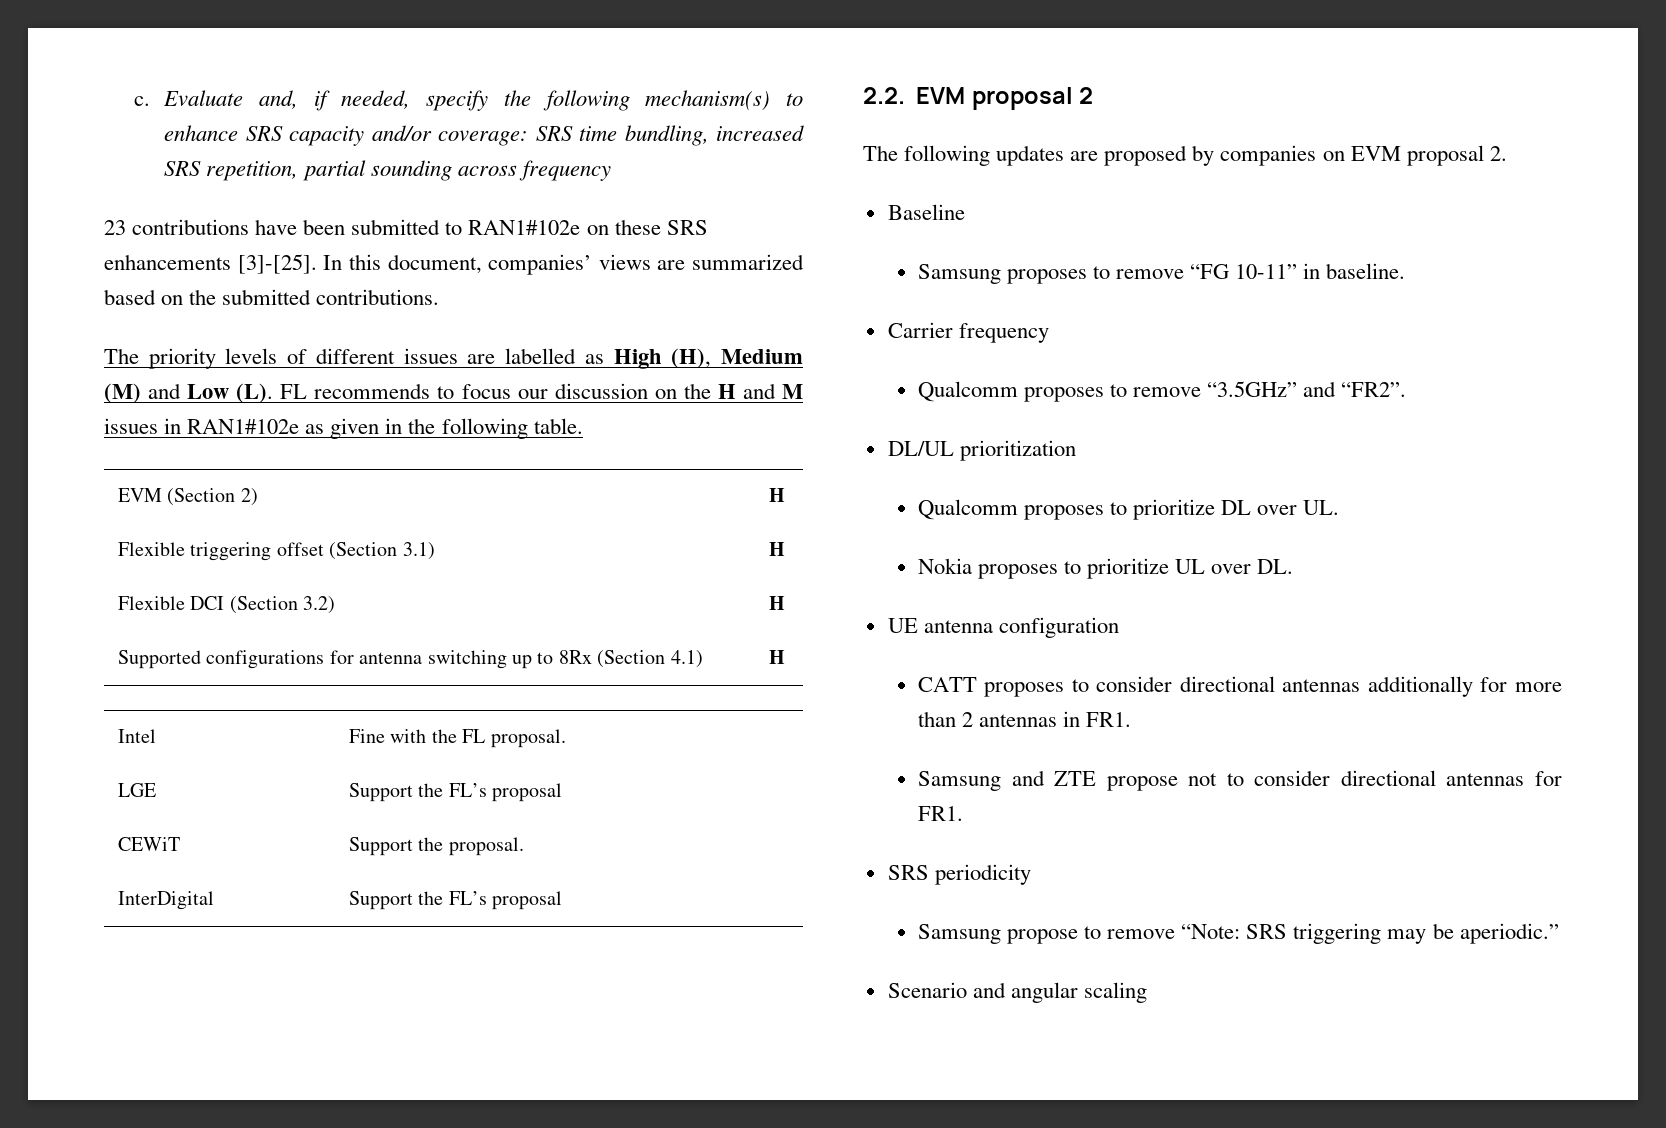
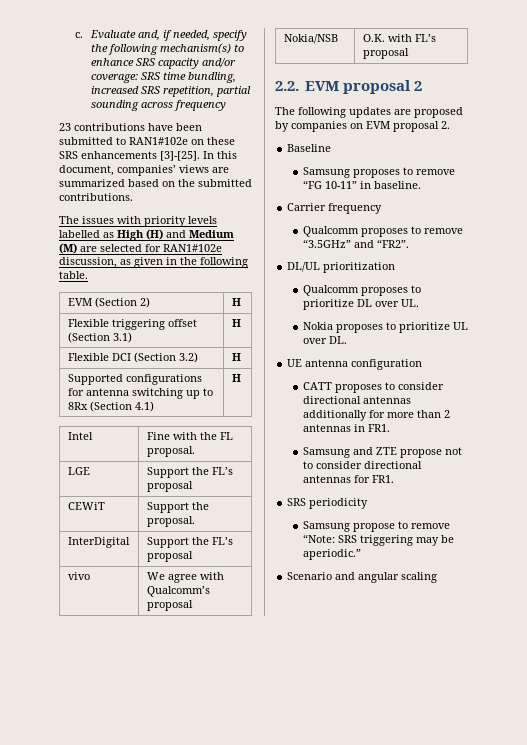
- The priority levels of different issues are labelled as High (H), Medium (M) and Low (L). FL recommends to focus our discussion on the H and M issues in RAN1#102e as given in the following table.
+ The issues with priority levels labelled as High (H) and Medium (M) are selected for RAN1#102e discussion, as given in the following table.
+ vivo | We agree with Qualcomm’s proposal
+ Nokia/NSB | O.K. with FL’s proposal

